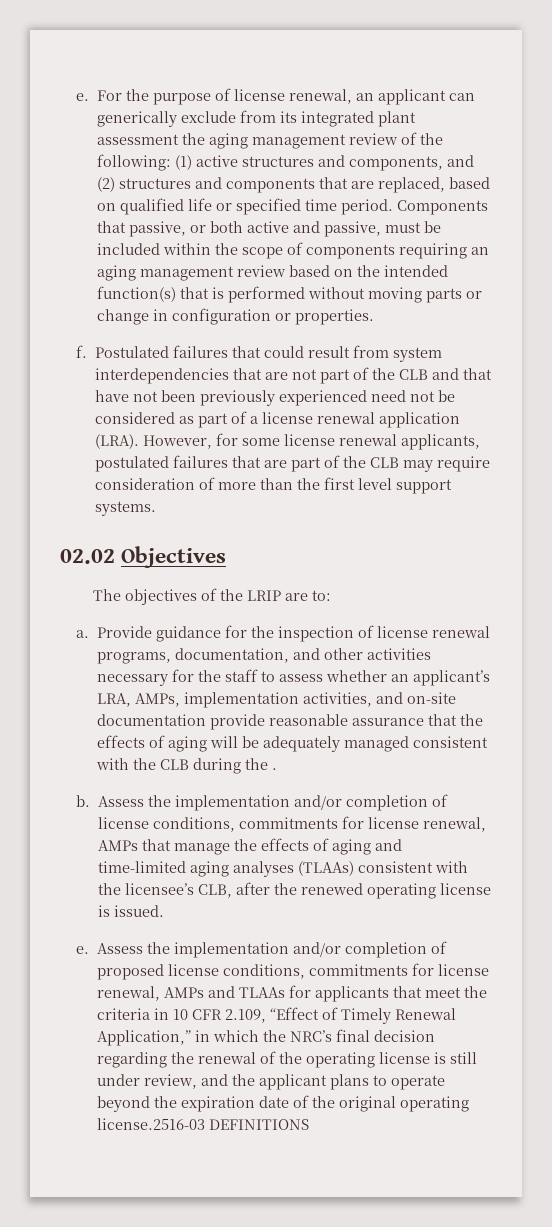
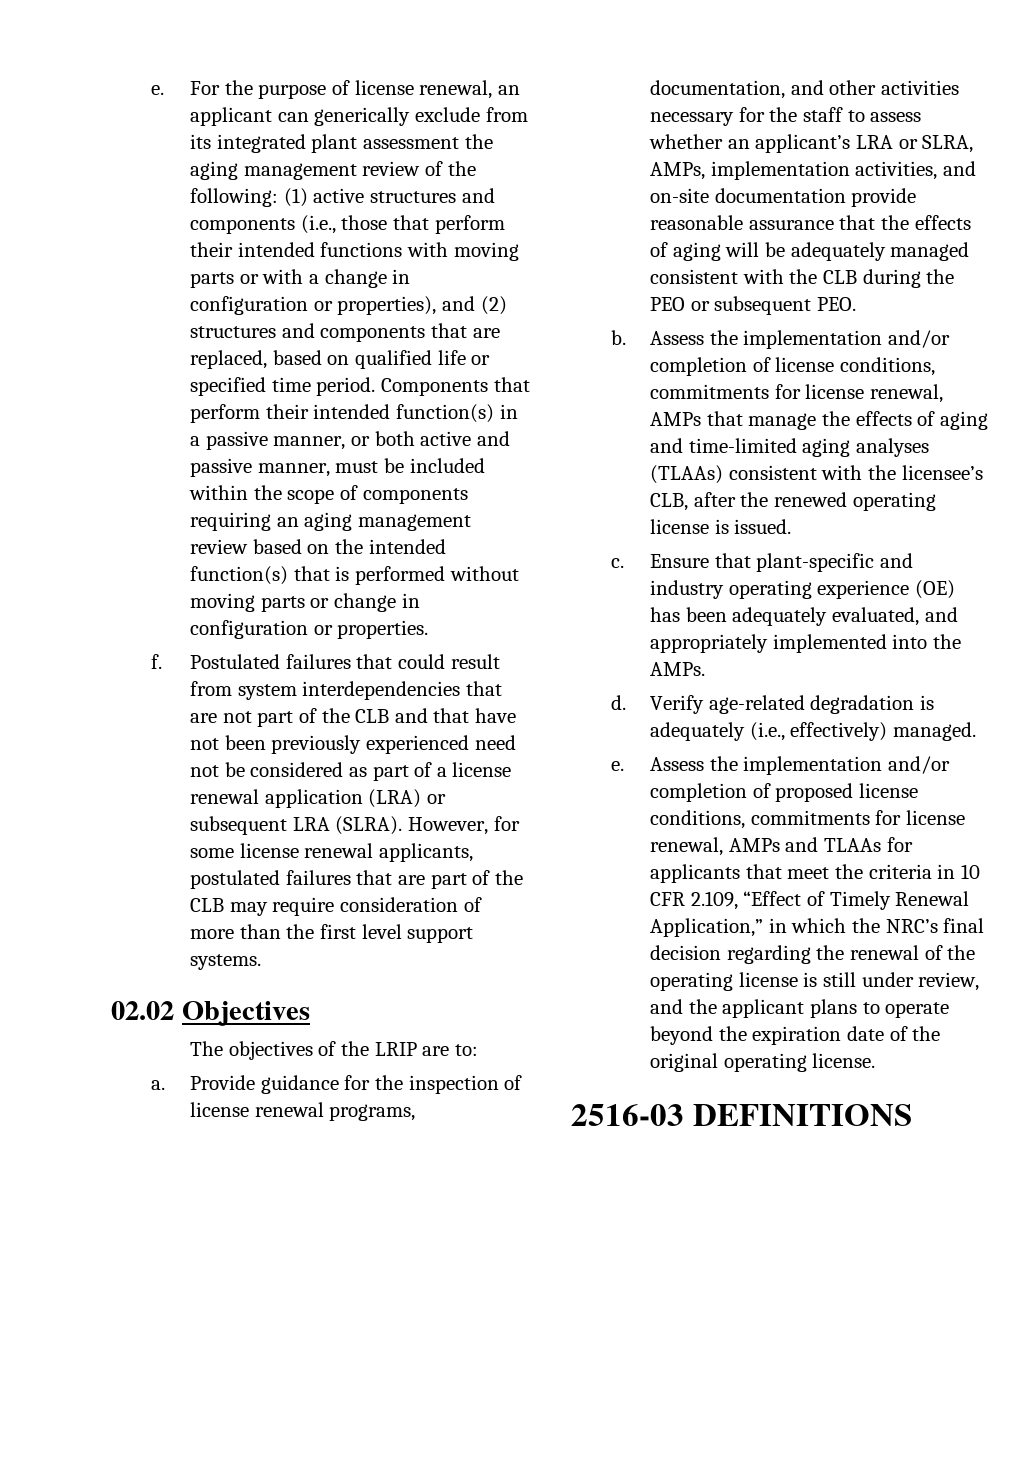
- For the purpose of license renewal, an applicant can generically exclude from its integrated plant assessment the aging management review of the following: (1) active structures and components, and (2) structures and components that are replaced, based on qualified life or specified time period.
+ For the purpose of license renewal, an applicant can generically exclude from its integrated plant assessment the aging management review of the following: (1) active structures and components (i.e., those that perform their intended functions with moving parts or with a change in configuration or properties), and (2) structures and components that are replaced, based on qualified life or specified time period.
- Components that passive, or both active and passive, must be included within the scope of components requiring an aging management review based on the intended function(s) that is performed without moving parts or change in configuration or properties.
+ Components that perform their intended function(s) in a passive manner, or both active and passive manner, must be included within the scope of components requiring an aging management review based on the intended function(s) that is performed without moving parts or change in configuration or properties.
- Postulated failures that could result from system interdependencies that are not part of the CLB and that have not been previously experienced need not be considered as part of a license renewal application (LRA).
+ Postulated failures that could result from system interdependencies that are not part of the CLB and that have not been previously experienced need not be considered as part of a license renewal application (LRA) or subsequent LRA (SLRA).
- Provide guidance for the inspection of license renewal programs, documentation, and other activities necessary for the staff to assess whether an applicant’s LRA, AMPs, implementation activities, and on-site documentation provide reasonable assurance that the effects of aging will be adequately managed consistent with the CLB during the .
+ Provide guidance for the inspection of license renewal programs, documentation, and other activities necessary for the staff to assess whether an applicant’s LRA or SLRA, AMPs, implementation activities, and on-site documentation provide reasonable assurance that the effects of aging will be adequately managed consistent with the CLB during the PEO or subsequent PEO.
+ c. Ensure that plant-specific and industry operating experience (OE) has been adequately evaluated, and appropriately implemented into the AMPs.
+ d. Verify age-related degradation is adequately (i.e., effectively) managed.
- Assess the implementation and/or completion of proposed license conditions, commitments for license renewal, AMPs and TLAAs for applicants that meet the criteria in 10 CFR 2.109, “Effect of Timely Renewal Application,” in which the NRC’s final decision regarding the renewal of the operating license is still under review, and the applicant plans to operate beyond the expiration date of the original operating license.2516-03 DEFINITIONS
+ Assess the implementation and/or completion of proposed license conditions, commitments for license renewal, AMPs and TLAAs for applicants that meet the criteria in 10 CFR 2.109, “Effect of Timely Renewal Application,” in which the NRC’s final decision regarding the renewal of the operating license is still under review, and the applicant plans to operate beyond the expiration date of the original operating license.
+ 2516-03 DEFINITIONS

